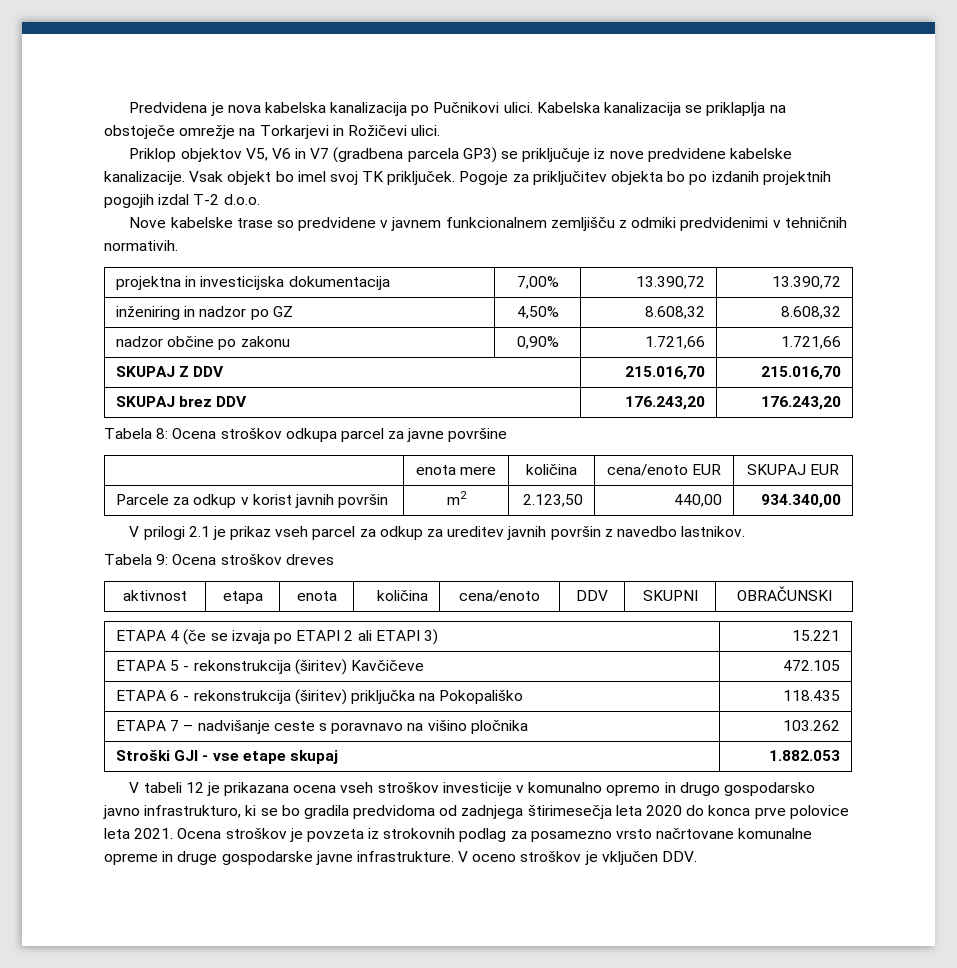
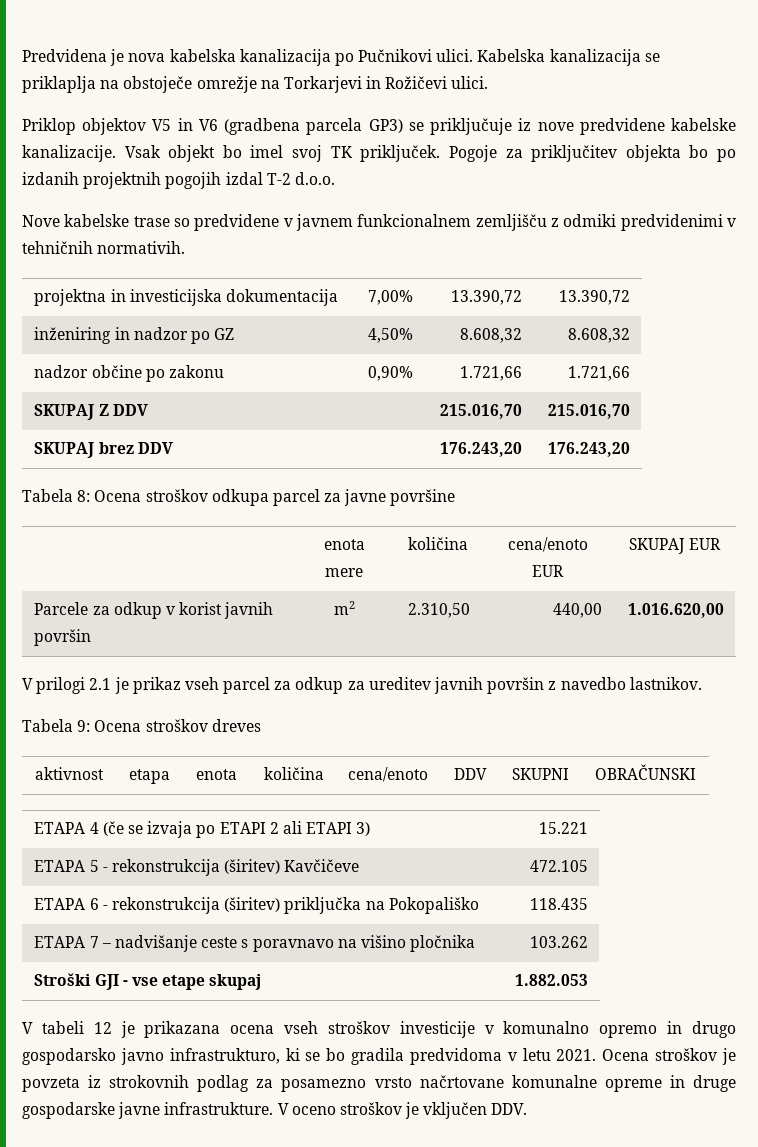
- Priklop objektov V5, V6 in V7 (gradbena parcela GP3) se priključuje iz nove predvidene kabelske kanalizacije.
+ Priklop objektov V5 in V6 (gradbena parcela GP3) se priključuje iz nove predvidene kabelske kanalizacije.
- Parcele za odkup v korist javnih površin | m2 | 2.123,50 | 440,00 | 934.340,00
+ Parcele za odkup v korist javnih površin | m2 | 2.310,50 | 440,00 | 1.016.620,00
- V tabeli 12 je prikazana ocena vseh stroškov investicije v komunalno opremo in drugo gospodarsko javno infrastrukturo, ki se bo gradila predvidoma od zadnjega štirimesečja leta 2020 do konca prve polovice leta 2021.
+ V tabeli 12 je prikazana ocena vseh stroškov investicije v komunalno opremo in drugo gospodarsko javno infrastrukturo, ki se bo gradila predvidoma v letu 2021.

